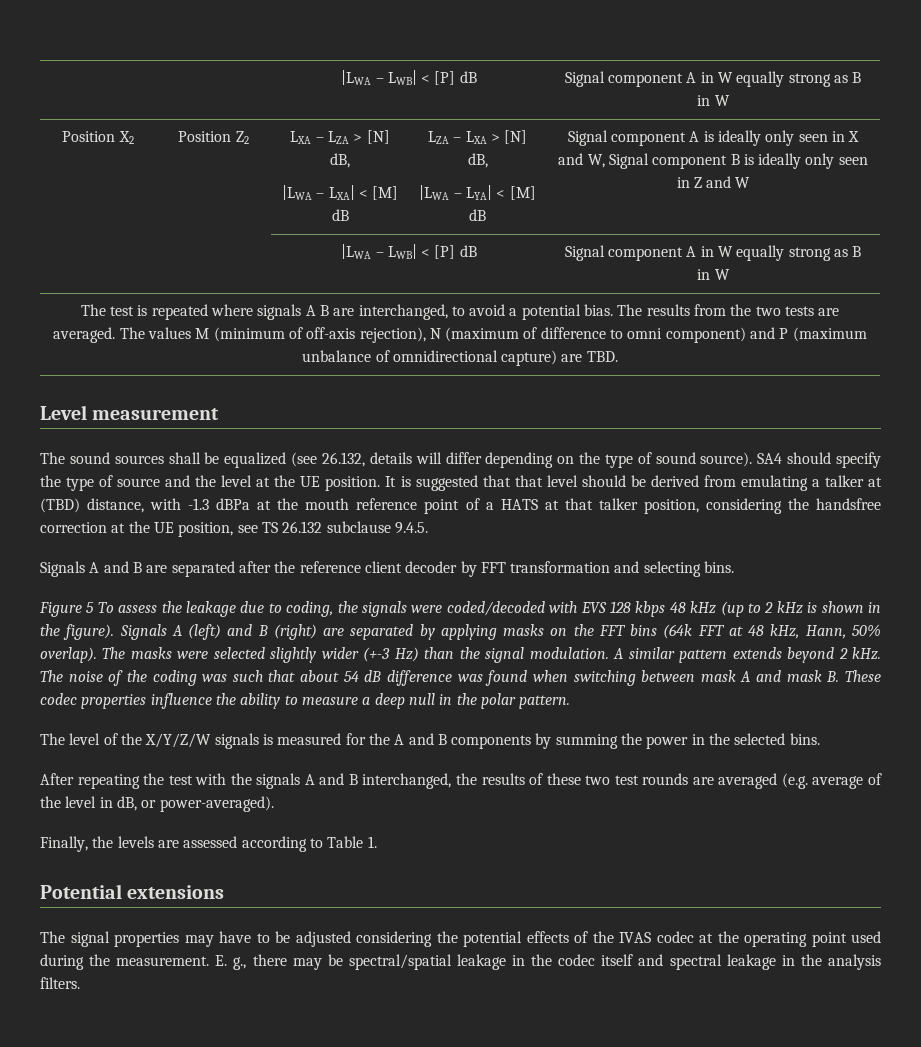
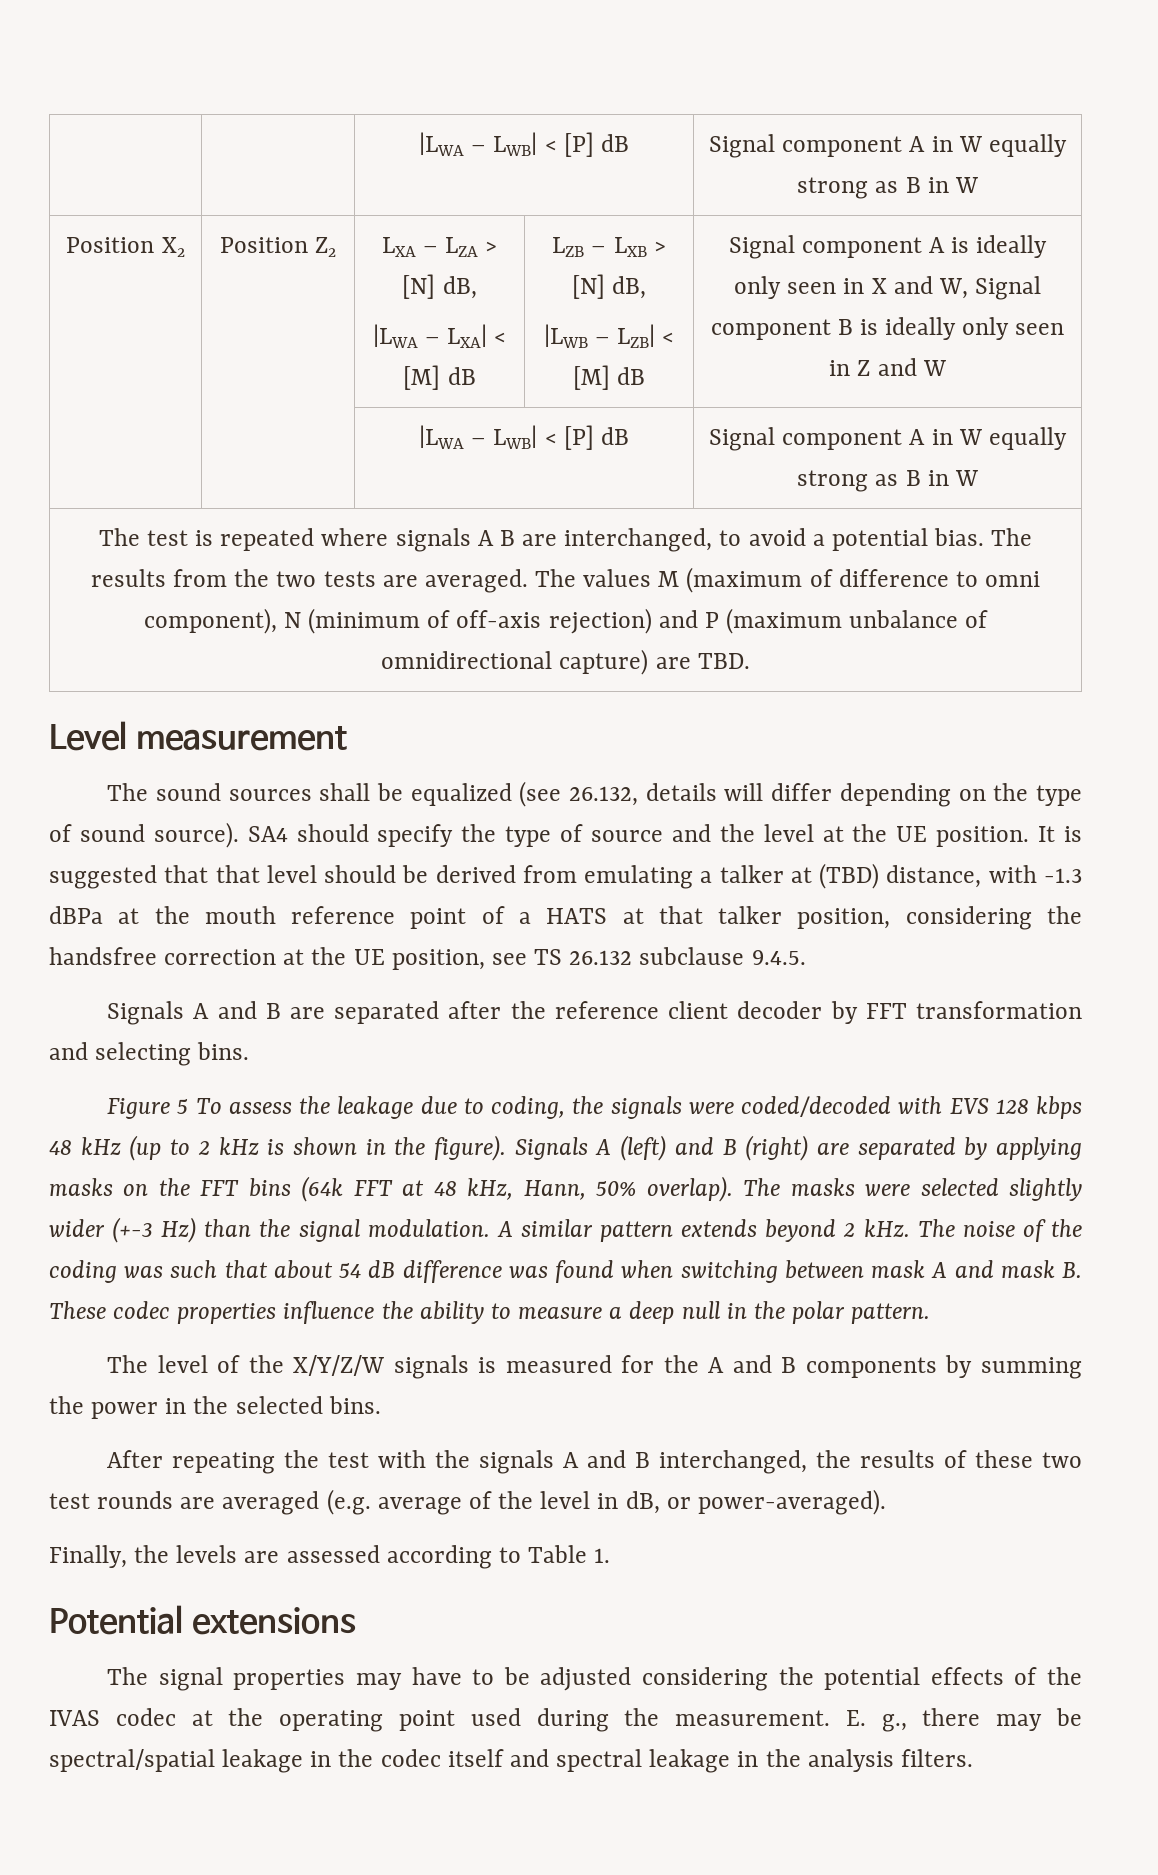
- LZA – LXA > [N] dB,
- |LWA – LYA| < [M] dB
+ LZB – LXB > [N] dB,
+ |LWB – LZB| < [M] dB
- The values M (minimum of off-axis rejection), N (maximum of difference to omni component) and P (maximum unbalance of omnidirectional capture) are TBD.
+ The values M (maximum of difference to omni component), N (minimum of off-axis rejection) and P (maximum unbalance of omnidirectional capture) are TBD.

